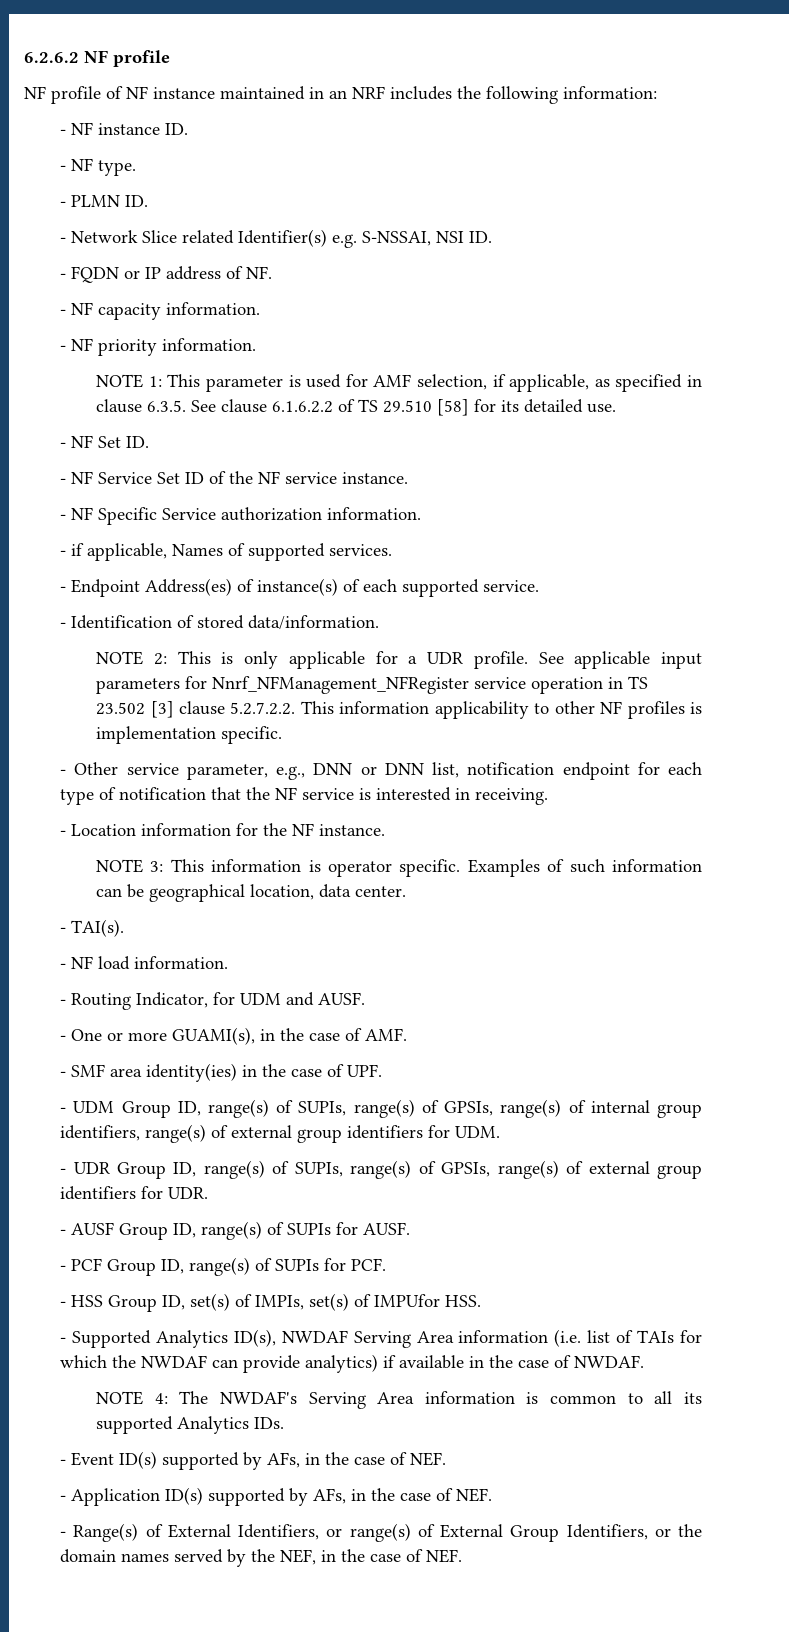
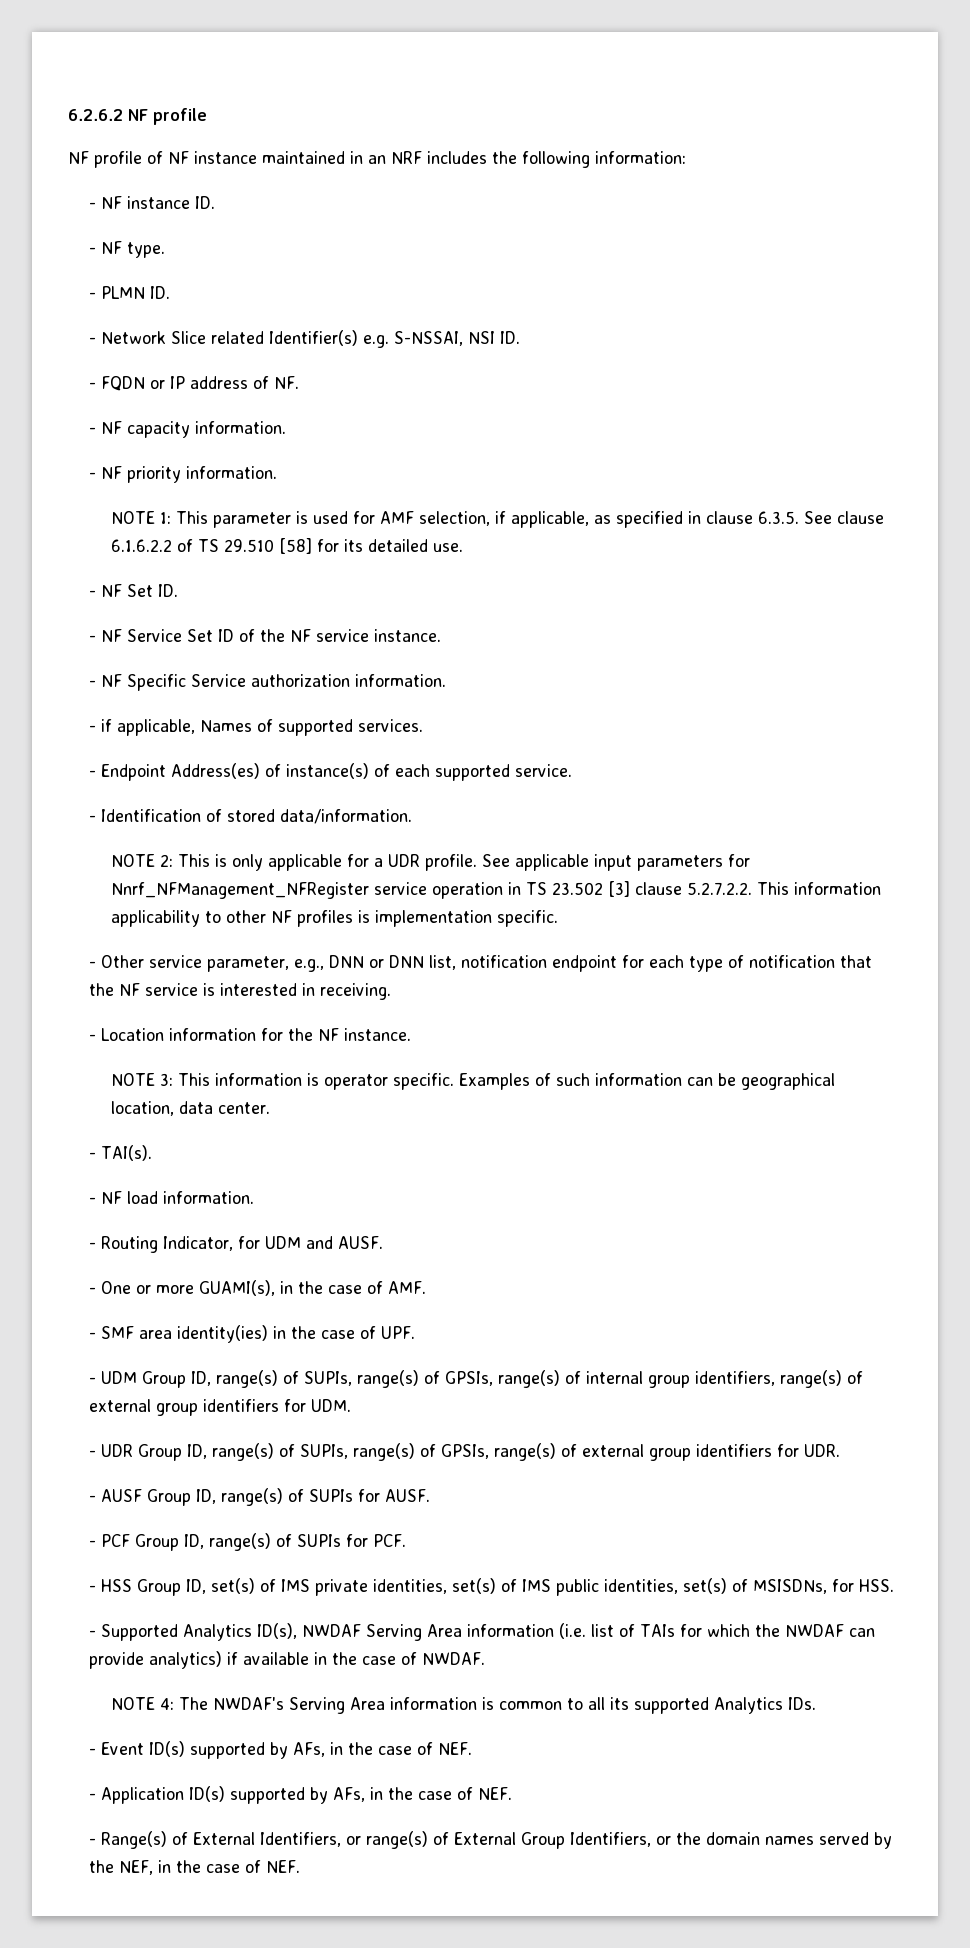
- - HSS Group ID, set(s) of IMPIs, set(s) of IMPUfor HSS.
+ - HSS Group ID, set(s) of IMS private identities, set(s) of IMS public identities, set(s) of MSISDNs, for HSS.

